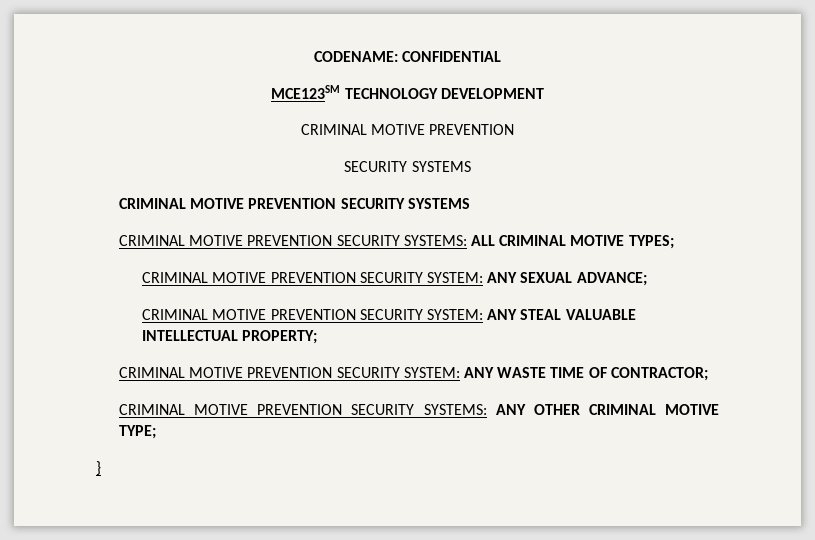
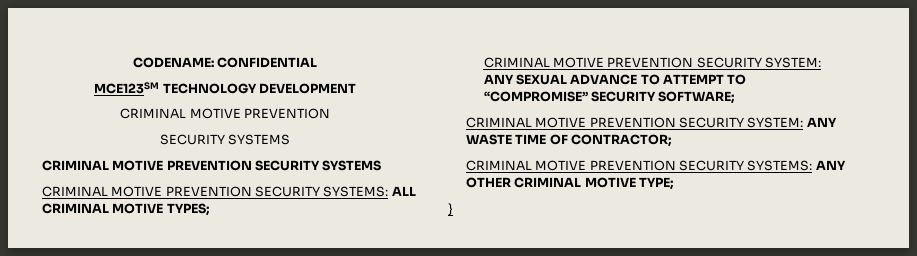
- CRIMINAL MOTIVE PREVENTION SECURITY SYSTEM: ANY SEXUAL ADVANCE;
- CRIMINAL MOTIVE PREVENTION SECURITY SYSTEM: ANY STEAL VALUABLE INTELLECTUAL PROPERTY;
+ CRIMINAL MOTIVE PREVENTION SECURITY SYSTEM: ANY SEXUAL ADVANCE TO ATTEMPT TO “COMPROMISE” SECURITY SOFTWARE;

